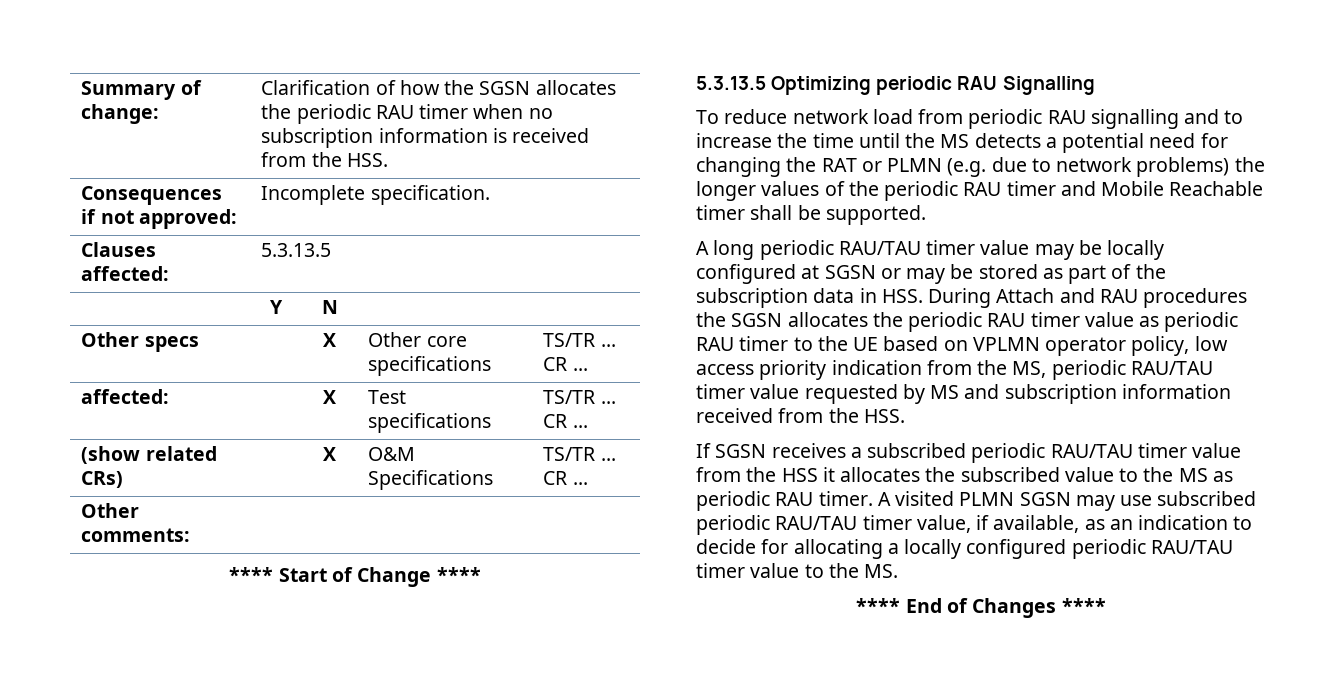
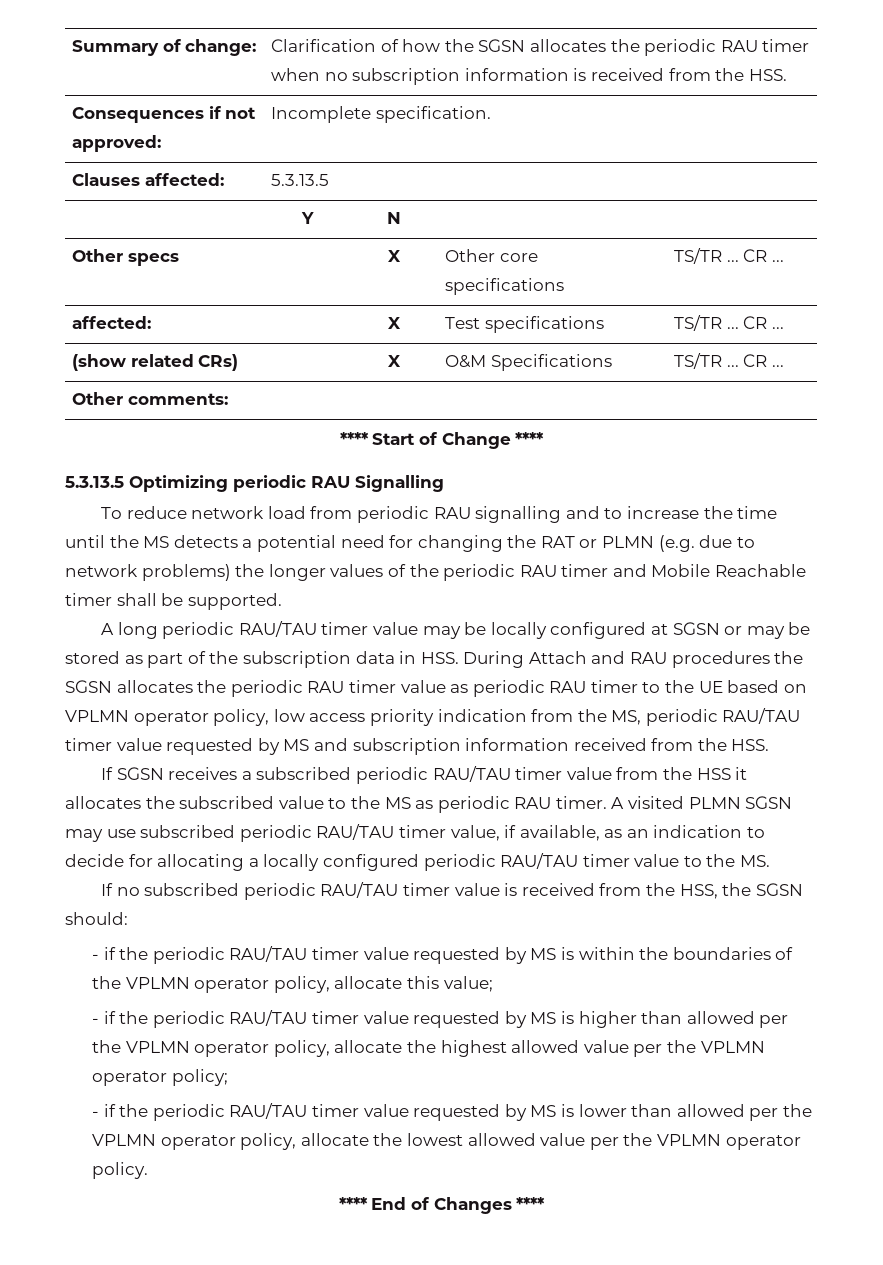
+ If no subscribed periodic RAU/TAU timer value is received from the HSS, the SGSN should:
+ - if the periodic RAU/TAU timer value requested by MS is within the boundaries of the VPLMN operator policy, allocate this value;
+ - if the periodic RAU/TAU timer value requested by MS is higher than allowed per the VPLMN operator policy, allocate the highest allowed value per the VPLMN operator policy;
+ - if the periodic RAU/TAU timer value requested by MS is lower than allowed per the VPLMN operator policy, allocate the lowest allowed value per the VPLMN operator policy.

